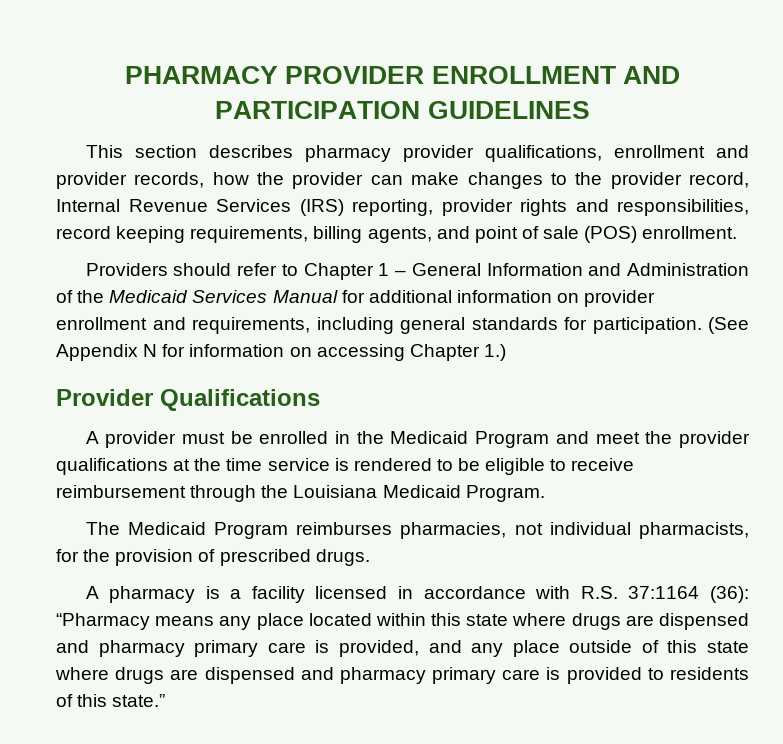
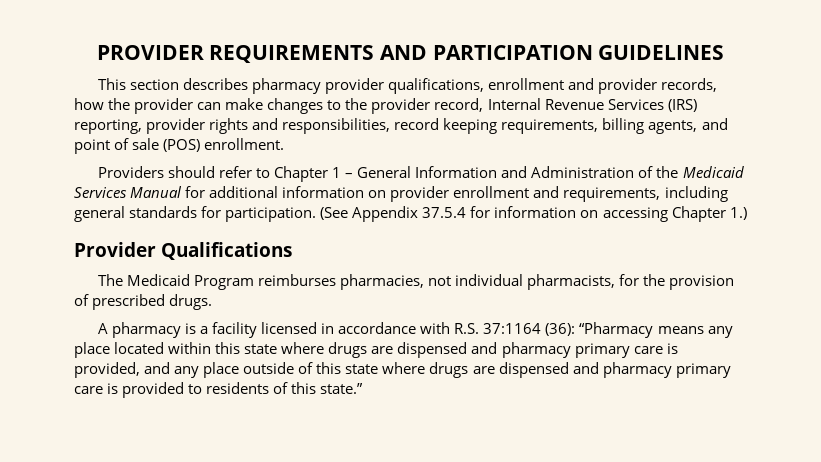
- PHARMACY PROVIDER ENROLLMENT AND PARTICIPATION GUIDELINES
+ PROVIDER REQUIREMENTS AND PARTICIPATION GUIDELINES
- (See Appendix N for information on accessing Chapter 1.)
+ (See Appendix 37.5.4 for information on accessing Chapter 1.)
- A provider must be enrolled in the Medicaid Program and meet the provider qualifications at the time service is rendered to be eligible to receive reimbursement through the Louisiana Medicaid Program.

